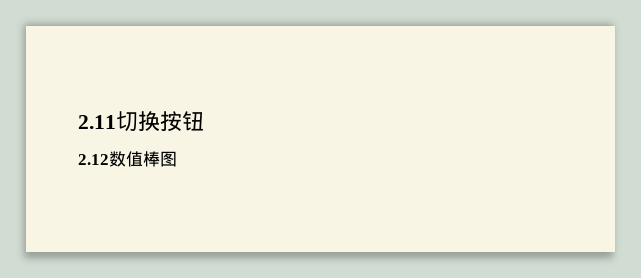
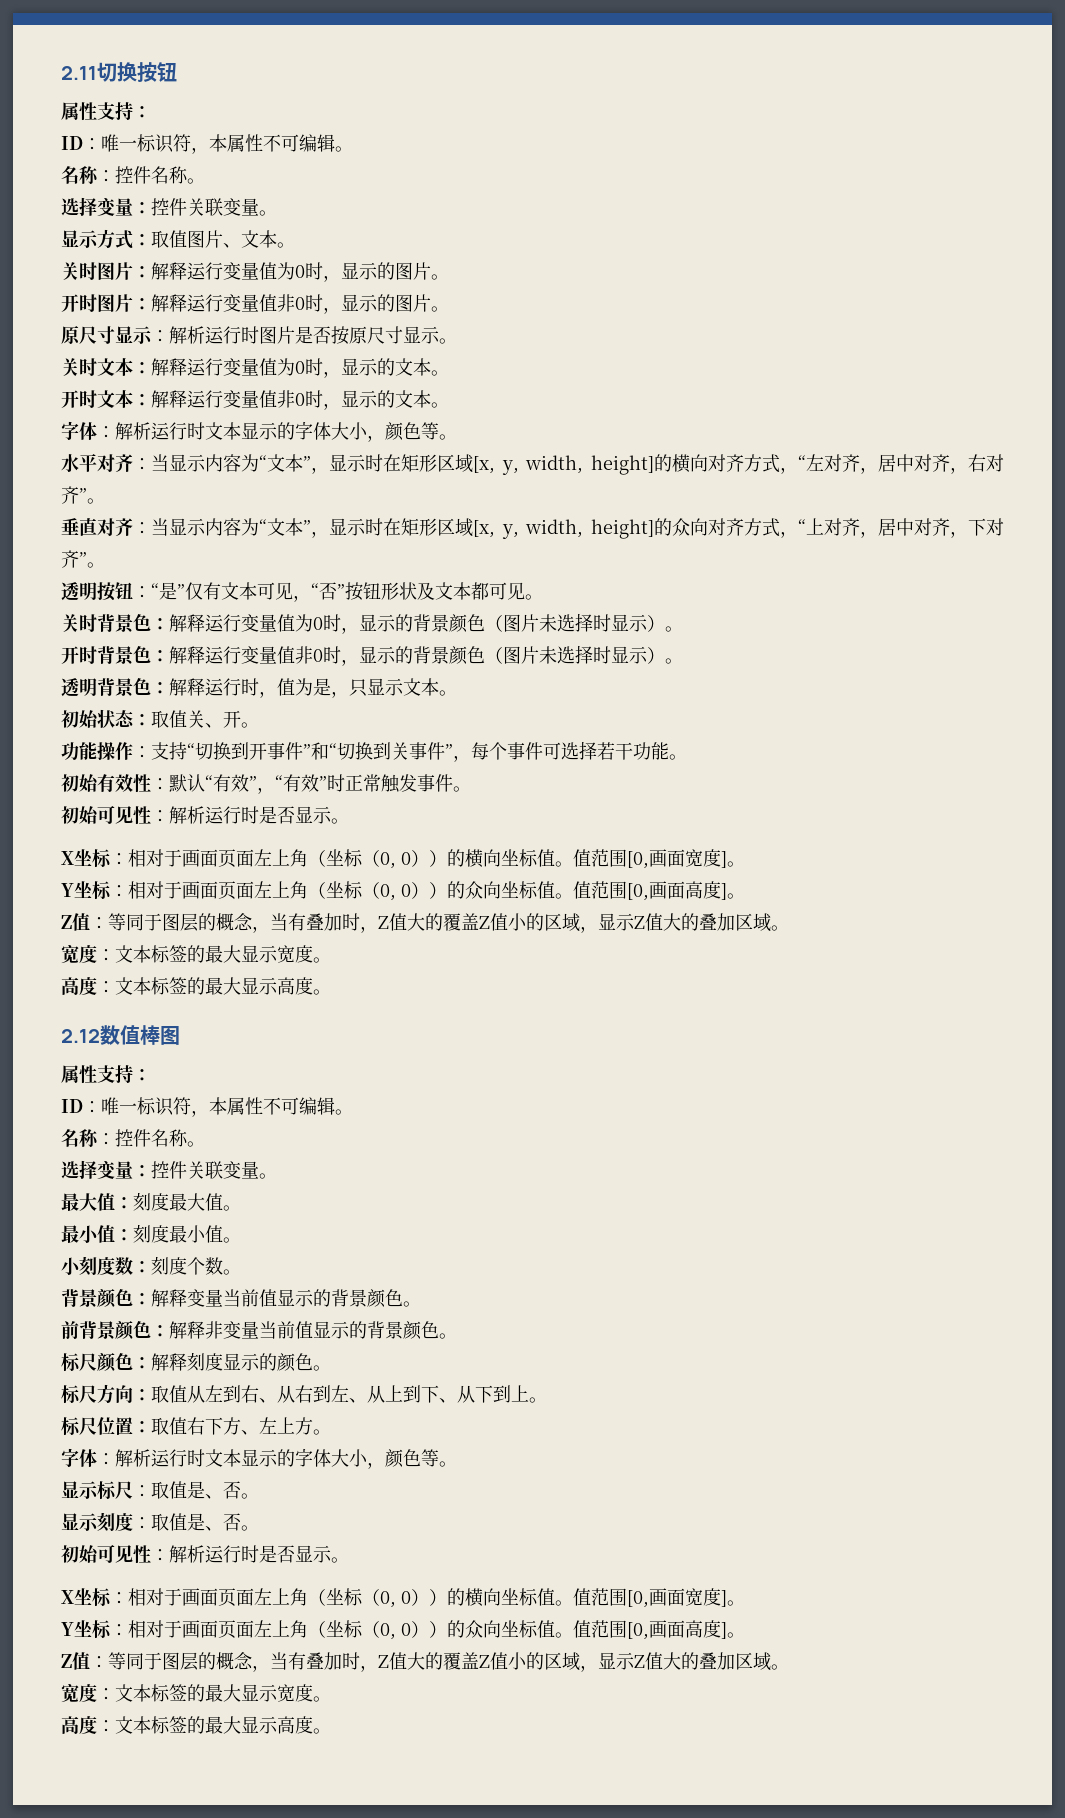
  2.11切换按钮
+ 属性支持：
+ ID：唯一标识符，本属性不可编辑。
+ 名称：控件名称。
+ 选择变量：控件关联变量。
+ 显示方式：取值图片、文本。
+ 关时图片：解释运行变量值为0时，显示的图片。
+ 开时图片：解释运行变量值非0时，显示的图片。
+ 原尺寸显示：解析运行时图片是否按原尺寸显示。
+ 关时文本：解释运行变量值为0时，显示的文本。
+ 开时文本：解释运行变量值非0时，显示的文本。
+ 字体：解析运行时文本显示的字体大小，颜色等。
+ 水平对齐：当显示内容为“文本”，显示时在矩形区域[x, y, width, height]的横向对齐方式，“左对齐，居中对齐，右对齐”。
+ 垂直对齐：当显示内容为“文本”，显示时在矩形区域[x, y, width, height]的众向对齐方式，“上对齐，居中对齐，下对齐”。
+ 透明按钮：“是”仅有文本可见，“否”按钮形状及文本都可见。
+ 关时背景色：解释运行变量值为0时，显示的背景颜色（图片未选择时显示）。
+ 开时背景色：解释运行变量值非0时，显示的背景颜色（图片未选择时显示）。
+ 透明背景色：解释运行时，值为是，只显示文本。
+ 初始状态：取值关、开。
+ 功能操作：支持“切换到开事件”和“切换到关事件”，每个事件可选择若干功能。
+ 初始有效性：默认“有效”，“有效”时正常触发事件。
+ 初始可见性：解析运行时是否显示。
+ X坐标：相对于画面页面左上角（坐标（0, 0））的横向坐标值。值范围[0,画面宽度]。
+ Y坐标：相对于画面页面左上角（坐标（0, 0））的众向坐标值。值范围[0,画面高度]。
+ Z值：等同于图层的概念，当有叠加时，Z值大的覆盖Z值小的区域，显示Z值大的叠加区域。
+ 宽度：文本标签的最大显示宽度。
+ 高度：文本标签的最大显示高度。
  2.12数值棒图
+ 属性支持：
+ ID：唯一标识符，本属性不可编辑。
+ 名称：控件名称。
+ 选择变量：控件关联变量。
+ 最大值：刻度最大值。
+ 最小值：刻度最小值。
+ 小刻度数：刻度个数。
+ 背景颜色：解释变量当前值显示的背景颜色。
+ 前背景颜色：解释非变量当前值显示的背景颜色。
+ 标尺颜色：解释刻度显示的颜色。
+ 标尺方向：取值从左到右、从右到左、从上到下、从下到上。
+ 标尺位置：取值右下方、左上方。
+ 字体：解析运行时文本显示的字体大小，颜色等。
+ 显示标尺：取值是、否。
+ 显示刻度：取值是、否。
+ 初始可见性：解析运行时是否显示。
+ X坐标：相对于画面页面左上角（坐标（0, 0））的横向坐标值。值范围[0,画面宽度]。
+ Y坐标：相对于画面页面左上角（坐标（0, 0））的众向坐标值。值范围[0,画面高度]。
+ Z值：等同于图层的概念，当有叠加时，Z值大的覆盖Z值小的区域，显示Z值大的叠加区域。
+ 宽度：文本标签的最大显示宽度。
+ 高度：文本标签的最大显示高度。

